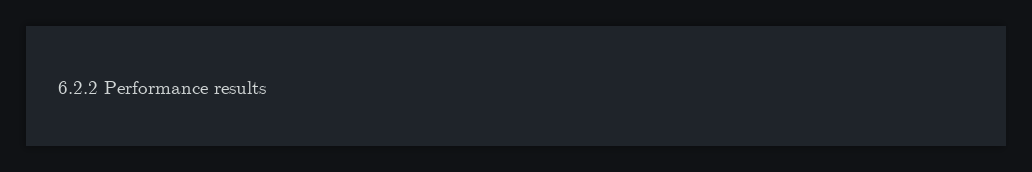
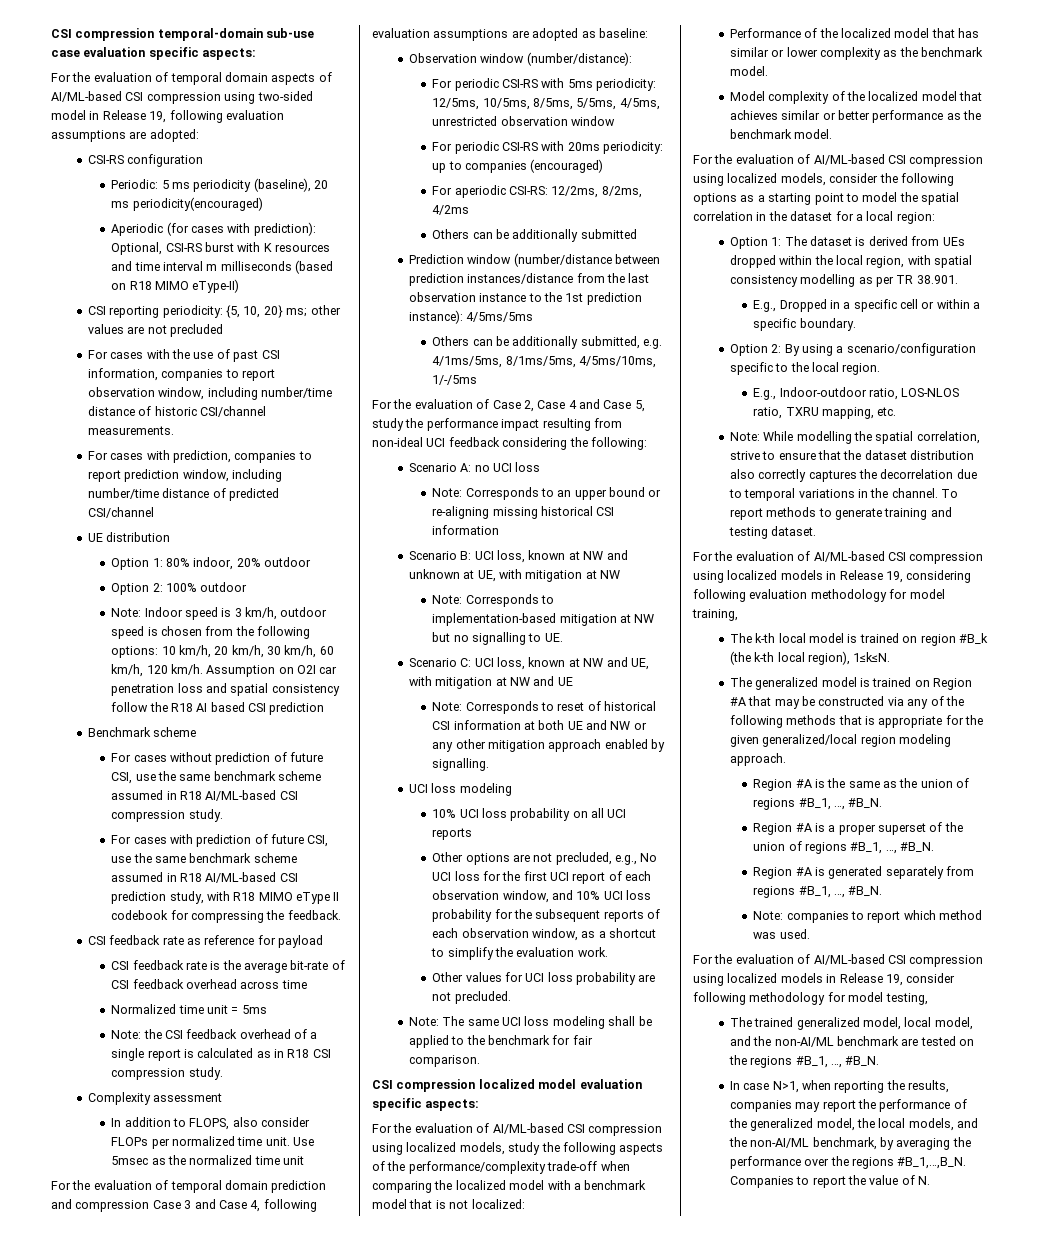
- 6.2.2 Performance results
+ CSI compression temporal-domain sub-use case evaluation specific aspects:
+ For the evaluation of temporal domain aspects of AI/ML-based CSI compression using two-sided model in Release 19, following evaluation assumptions are adopted:
+ CSI-RS configuration
+ Periodic: 5 ms periodicity (baseline), 20 ms periodicity(encouraged)
+ Aperiodic (for cases with prediction): Optional, CSI-RS burst with K resources and time interval m milliseconds (based on R18 MIMO eType-II)
+ CSI reporting periodicity: {5, 10, 20} ms; other values are not precluded
+ For cases with the use of past CSI information, companies to report observation window, including number/time distance of historic CSI/channel measurements.
+ For cases with prediction, companies to report prediction window, including number/time distance of predicted CSI/channel
+ UE distribution
+ Option 1: 80% indoor, 20% outdoor
+ Option 2: 100% outdoor
+ Note: Indoor speed is 3 km/h, outdoor speed is chosen from the following options: 10 km/h, 20 km/h, 30 km/h, 60 km/h, 120 km/h. Assumption on O2I car penetration loss and spatial consistency follow the R18 AI based CSI prediction
+ Benchmark scheme
+ For cases without prediction of future CSI, use the same benchmark scheme assumed in R18 AI/ML-based CSI compression study.
+ For cases with prediction of future CSI, use the same benchmark scheme assumed in R18 AI/ML-based CSI prediction study, with R18 MIMO eType II codebook for compressing the feedback.
+ CSI feedback rate as reference for payload
+ CSI feedback rate is the average bit-rate of CSI feedback overhead across time
+ Normalized time unit = 5ms
+ Note: the CSI feedback overhead of a single report is calculated as in R18 CSI compression study.
+ Complexity assessment
+ In addition to FLOPS, also consider FLOPs per normalized time unit. Use 5msec as the normalized time unit
+ For the evaluation of temporal domain prediction and compression Case 3 and Case 4, following evaluation assumptions are adopted as baseline:
+ Observation window (number/distance):
+ For periodic CSI-RS with 5ms periodicity: 12/5ms, 10/5ms, 8/5ms, 5/5ms, 4/5ms, unrestricted observation window
+ For periodic CSI-RS with 20ms periodicity: up to companies (encouraged)
+ For aperiodic CSI-RS: 12/2ms, 8/2ms, 4/2ms
+ Others can be additionally submitted
+ Prediction window (number/distance between prediction instances/distance from the last observation instance to the 1st prediction instance): 4/5ms/5ms
+ Others can be additionally submitted, e.g. 4/1ms/5ms, 8/1ms/5ms, 4/5ms/10ms, 1/-/5ms
+ For the evaluation of Case 2, Case 4 and Case 5, study the performance impact resulting from non-ideal UCI feedback considering the following:
+ Scenario A: no UCI loss
+ Note: Corresponds to an upper bound or re-aligning missing historical CSI information
+ Scenario B: UCI loss, known at NW and unknown at UE, with mitigation at NW
+ Note: Corresponds to implementation-based mitigation at NW but no signalling to UE.
+ Scenario C: UCI loss, known at NW and UE, with mitigation at NW and UE
+ Note: Corresponds to reset of historical CSI information at both UE and NW or any other mitigation approach enabled by signalling.
+ UCI loss modeling
+ 10% UCI loss probability on all UCI reports
+ Other options are not precluded, e.g., No UCI loss for the first UCI report of each observation window, and 10% UCI loss probability for the subsequent reports of each observation window, as a shortcut to simplify the evaluation work.
+ Other values for UCI loss probability are not precluded.
+ Note: The same UCI loss modeling shall be applied to the benchmark for fair comparison.
+ CSI compression localized model evaluation specific aspects:
+ For the evaluation of AI/ML-based CSI compression using localized models, study the following aspects of the performance/complexity trade-off when comparing the localized model with a benchmark model that is not localized:
+ Performance of the localized model that has similar or lower complexity as the benchmark model.
+ Model complexity of the localized model that achieves similar or better performance as the benchmark model.
+ For the evaluation of AI/ML-based CSI compression using localized models, consider the following options as a starting point to model the spatial correlation in the dataset for a local region:
+ Option 1: The dataset is derived from UEs dropped within the local region, with spatial consistency modelling as per TR 38.901.
+ E.g., Dropped in a specific cell or within a specific boundary.
+ Option 2: By using a scenario/configuration specific to the local region.
+ E.g., Indoor-outdoor ratio, LOS-NLOS ratio, TXRU mapping, etc.
+ Note: While modelling the spatial correlation, strive to ensure that the dataset distribution also correctly captures the decorrelation due to temporal variations in the channel. To report methods to generate training and testing dataset.
+ For the evaluation of AI/ML-based CSI compression using localized models in Release 19, considering following evaluation methodology for model training,
+ The k-th local model is trained on region #B_k (the k-th local region), 1≤k≤N.
+ The generalized model is trained on Region #A that may be constructed via any of the following methods that is appropriate for the given generalized/local region modeling approach.
+ Region #A is the same as the union of regions #B_1, …, #B_N.
+ Region #A is a proper superset of the union of regions #B_1, …, #B_N.
+ Region #A is generated separately from regions #B_1, …, #B_N.
+ Note: companies to report which method was used.
+ For the evaluation of AI/ML-based CSI compression using localized models in Release 19, consider following methodology for model testing,
+ The trained generalized model, local model, and the non-AI/ML benchmark are tested on the regions #B_1, …, #B_N.
+ In case N>1, when reporting the results, companies may report the performance of the generalized model, the local models, and the non-AI/ML benchmark, by averaging the performance over the regions #B_1,…,B_N. Companies to report the value of N.

